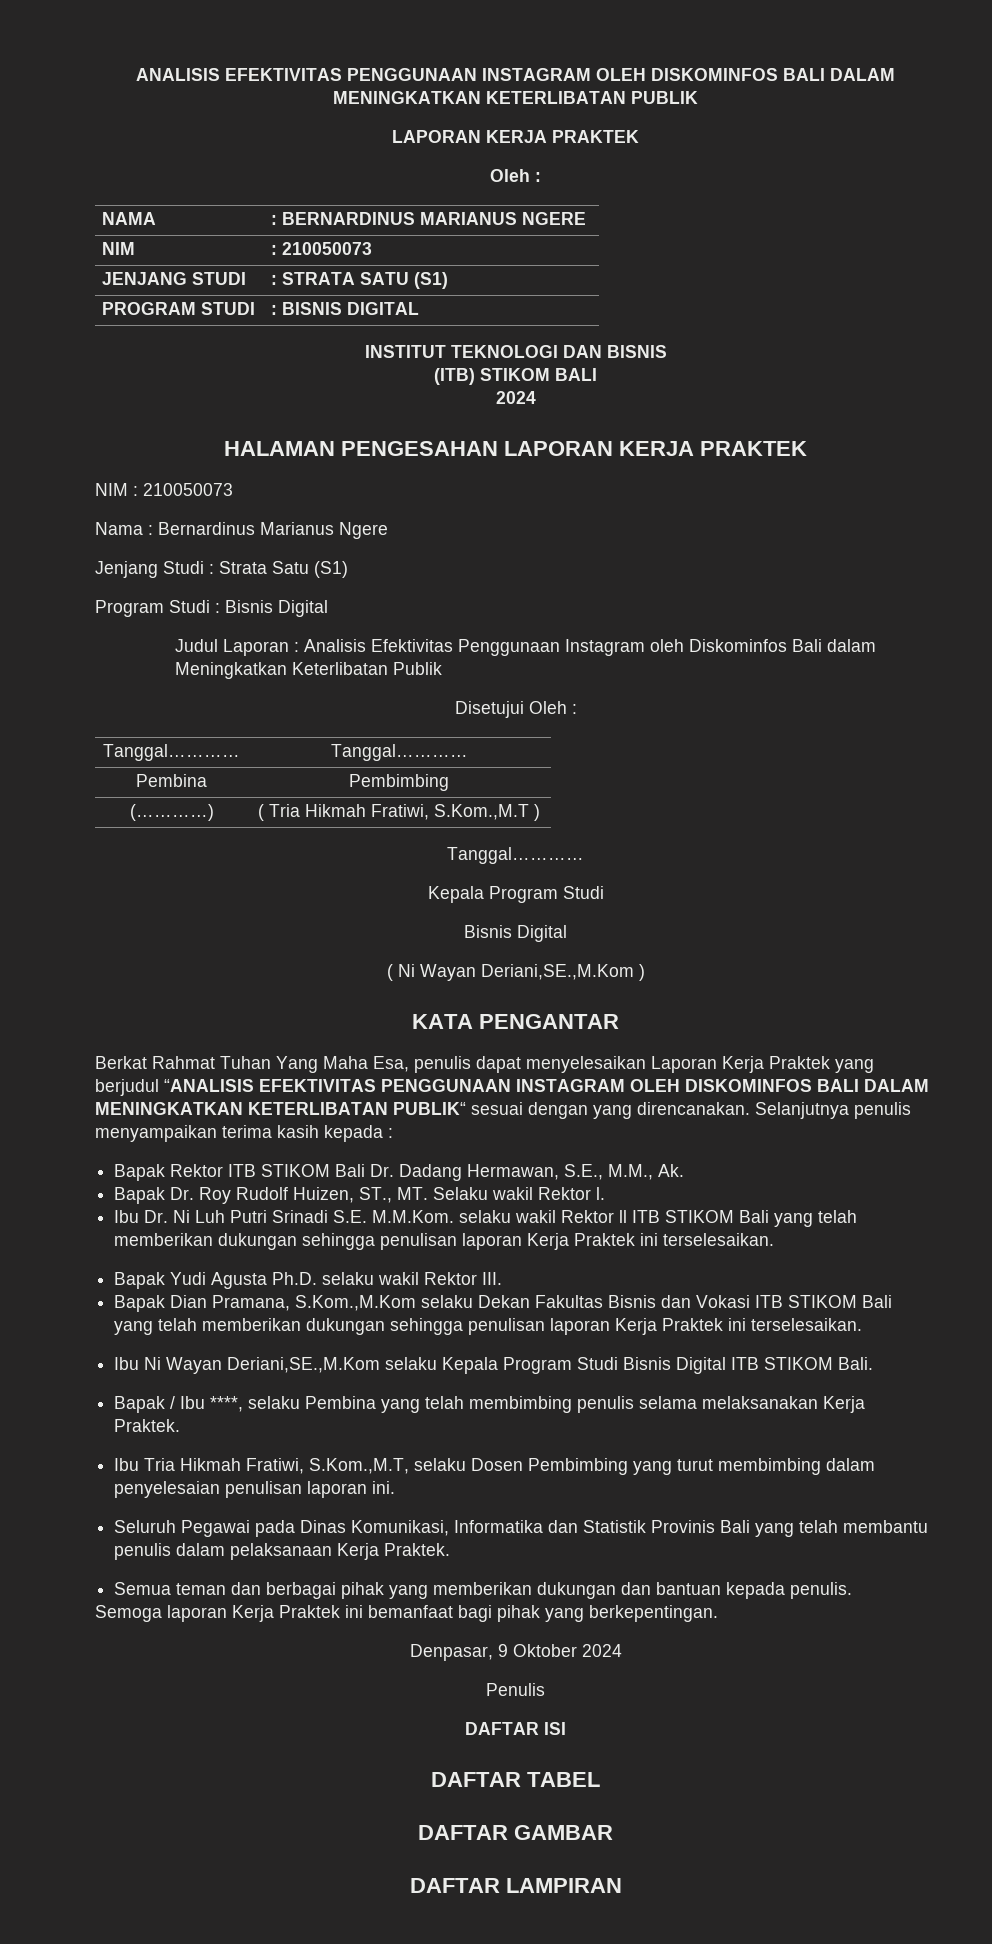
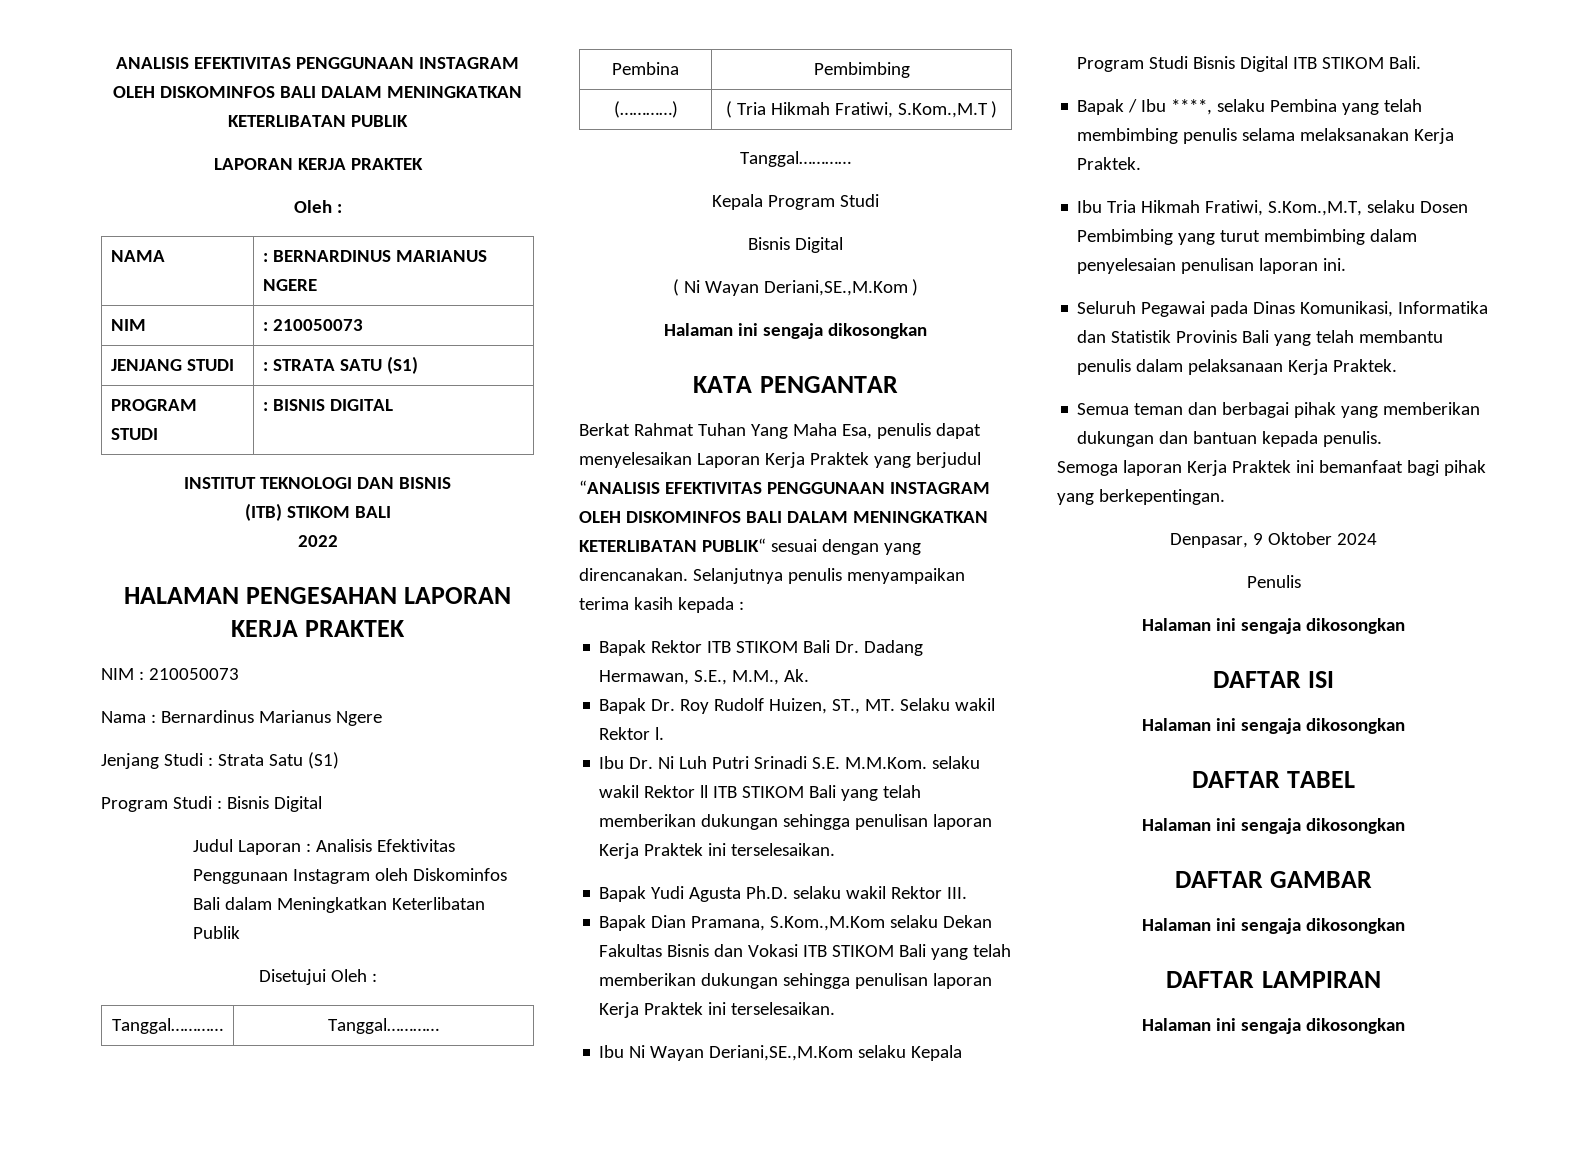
  (ITB) STIKOM BALI
- 2024
+ 2022
  ( Ni Wayan Deriani,SE.,M.Kom )
+ Halaman ini sengaja dikosongkan
  Penulis
+ Halaman ini sengaja dikosongkan
  DAFTAR ISI
+ Halaman ini sengaja dikosongkan
  DAFTAR TABEL
+ Halaman ini sengaja dikosongkan
  DAFTAR GAMBAR
+ Halaman ini sengaja dikosongkan
  DAFTAR LAMPIRAN
+ Halaman ini sengaja dikosongkan

